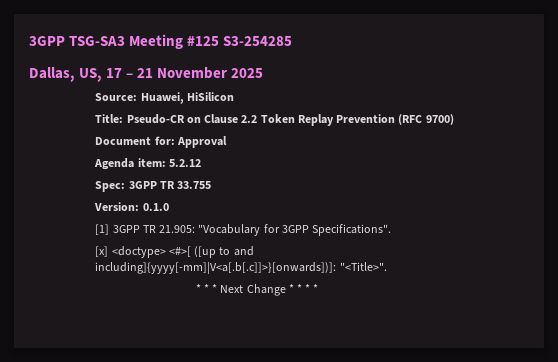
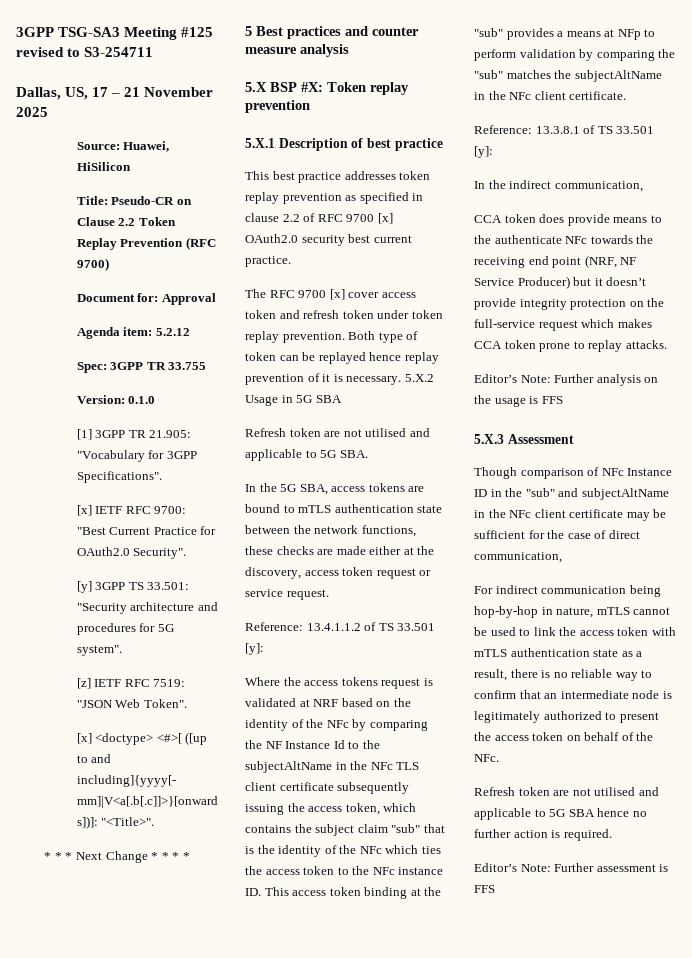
- 3GPP TSG-SA3 Meeting #125 S3-254285
+ 3GPP TSG-SA3 Meeting #125 revised to S3-254711
+ [x] IETF RFC 9700: "Best Current Practice for OAuth2.0 Security".
+ [y] 3GPP TS 33.501: "Security architecture and procedures for 5G system".
+ [z] IETF RFC 7519: "JSON Web Token".
+ 5 Best practices and counter measure analysis
+ 5.X BSP #X: Token replay prevention
+ 5.X.1 Description of best practice
+ This best practice addresses token replay prevention as specified in clause 2.2 of RFC 9700 [x] OAuth2.0 security best current practice.
+ The RFC 9700 [x] cover access token and refresh token under token replay prevention. Both type of token can be replayed hence replay prevention of it is necessary. 5.X.2 Usage in 5G SBA
+ Refresh token are not utilised and applicable to 5G SBA.
+ In the 5G SBA, access tokens are bound to mTLS authentication state between the network functions, these checks are made either at the discovery, access token request or service request.
+ Reference: 13.4.1.1.2 of TS 33.501 [y]:
+ Where the access tokens request is validated at NRF based on the identity of the NFc by comparing the NF Instance Id to the subjectAltName in the NFc TLS client certificate subsequently issuing the access token, which contains the subject claim "sub" that is the identity of the NFc which ties the access token to the NFc instance ID. This access token binding at the "sub" provides a means at NFp to perform validation by comparing the "sub" matches the subjectAltName in the NFc client certificate.
+ Reference: 13.3.8.1 of TS 33.501 [y]:
+ In the indirect communication,
+ CCA token does provide means to the authenticate NFc towards the receiving end point (NRF, NF Service Producer) but it doesn’t provide integrity protection on the full-service request which makes CCA token prone to replay attacks.
+ Editor’s Note: Further analysis on the usage is FFS
+ 5.X.3 Assessment
+ Though comparison of NFc Instance ID in the "sub" and subjectAltName in the NFc client certificate may be sufficient for the case of direct communication,
+ For indirect communication being hop-by-hop in nature, mTLS cannot be used to link the access token with mTLS authentication state as a result, there is no reliable way to confirm that an intermediate node is legitimately authorized to present the access token on behalf of the NFc.
+ Refresh token are not utilised and applicable to 5G SBA hence no further action is required.
+ Editor’s Note: Further assessment is FFS

